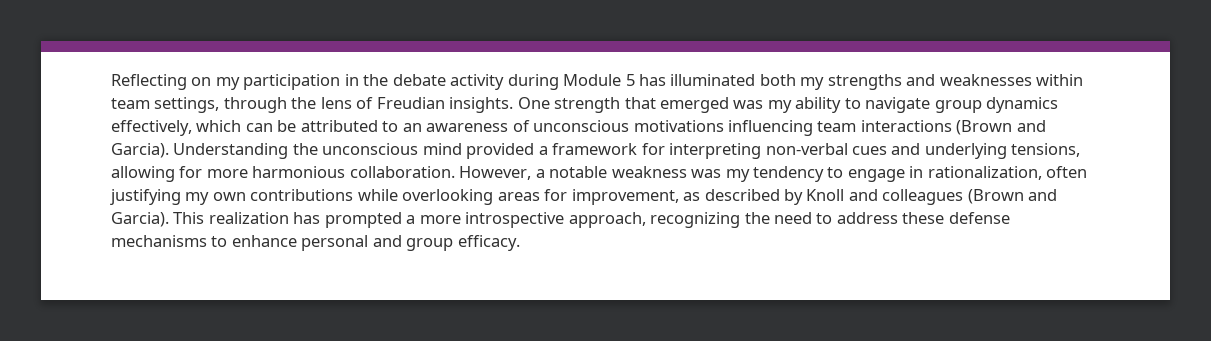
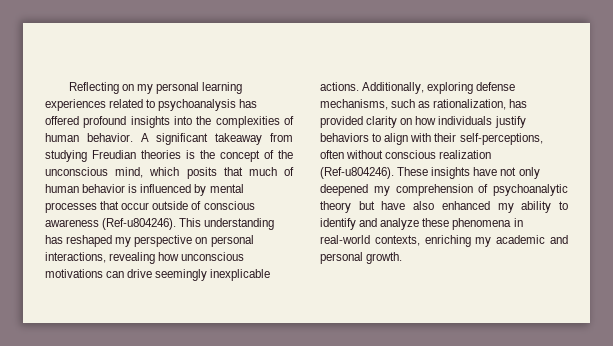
- Reflecting on my participation in the debate activity during Module 5 has illuminated both my strengths and weaknesses within team settings, through the lens of Freudian insights. One strength that emerged was my ability to navigate group dynamics effectively, which can be attributed to an awareness of unconscious motivations influencing team interactions (Brown and Garcia). Understanding the unconscious mind provided a framework for interpreting non-verbal cues and underlying tensions, allowing for more harmonious collaboration. However, a notable weakness was my tendency to engage in rationalization, often justifying my own contributions while overlooking areas for improvement, as described by Knoll and colleagues (Brown and Garcia). This realization has prompted a more introspective approach, recognizing the need to address these defense mechanisms to enhance personal and group efficacy.
+ Reflecting on my personal learning experiences related to psychoanalysis has offered profound insights into the complexities of human behavior. A significant takeaway from studying Freudian theories is the concept of the unconscious mind, which posits that much of human behavior is influenced by mental processes that occur outside of conscious awareness (Ref-u804246). This understanding has reshaped my perspective on personal interactions, revealing how unconscious motivations can drive seemingly inexplicable actions. Additionally, exploring defense mechanisms, such as rationalization, has provided clarity on how individuals justify behaviors to align with their self-perceptions, often without conscious realization (Ref-u804246). These insights have not only deepened my comprehension of psychoanalytic theory but have also enhanced my ability to identify and analyze these phenomena in real-world contexts, enriching my academic and personal growth.

